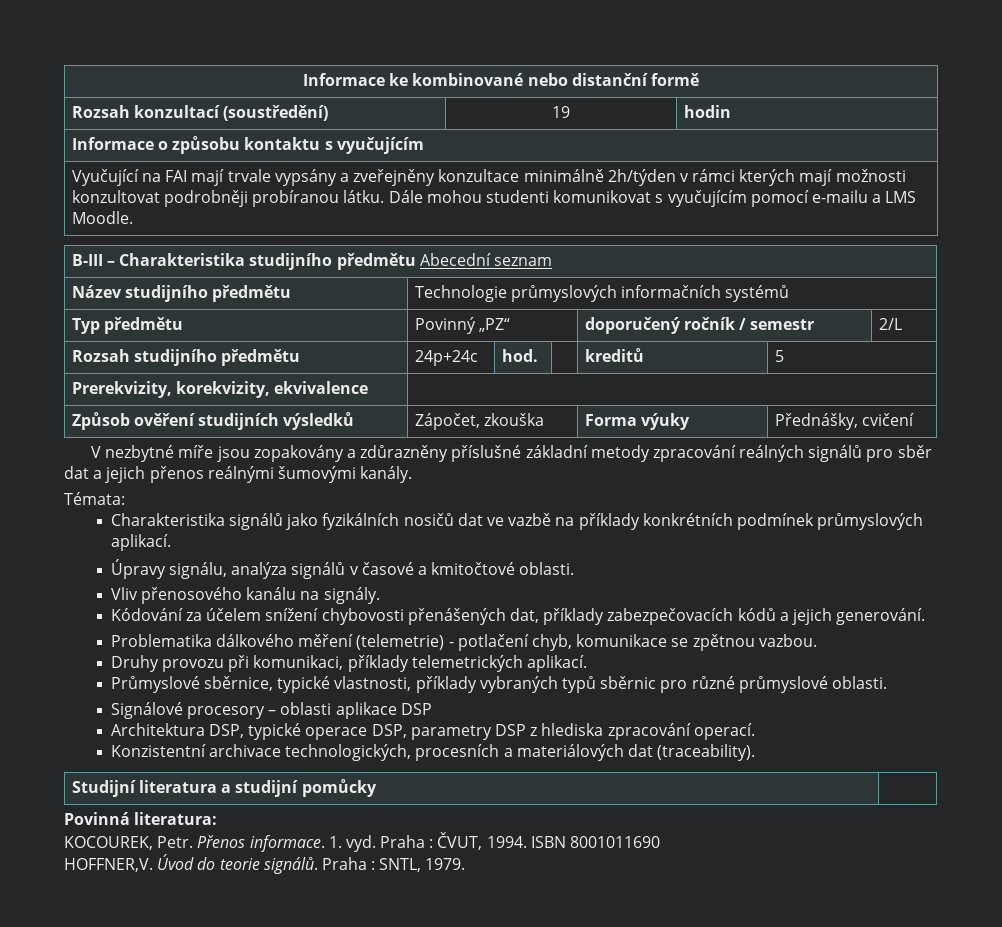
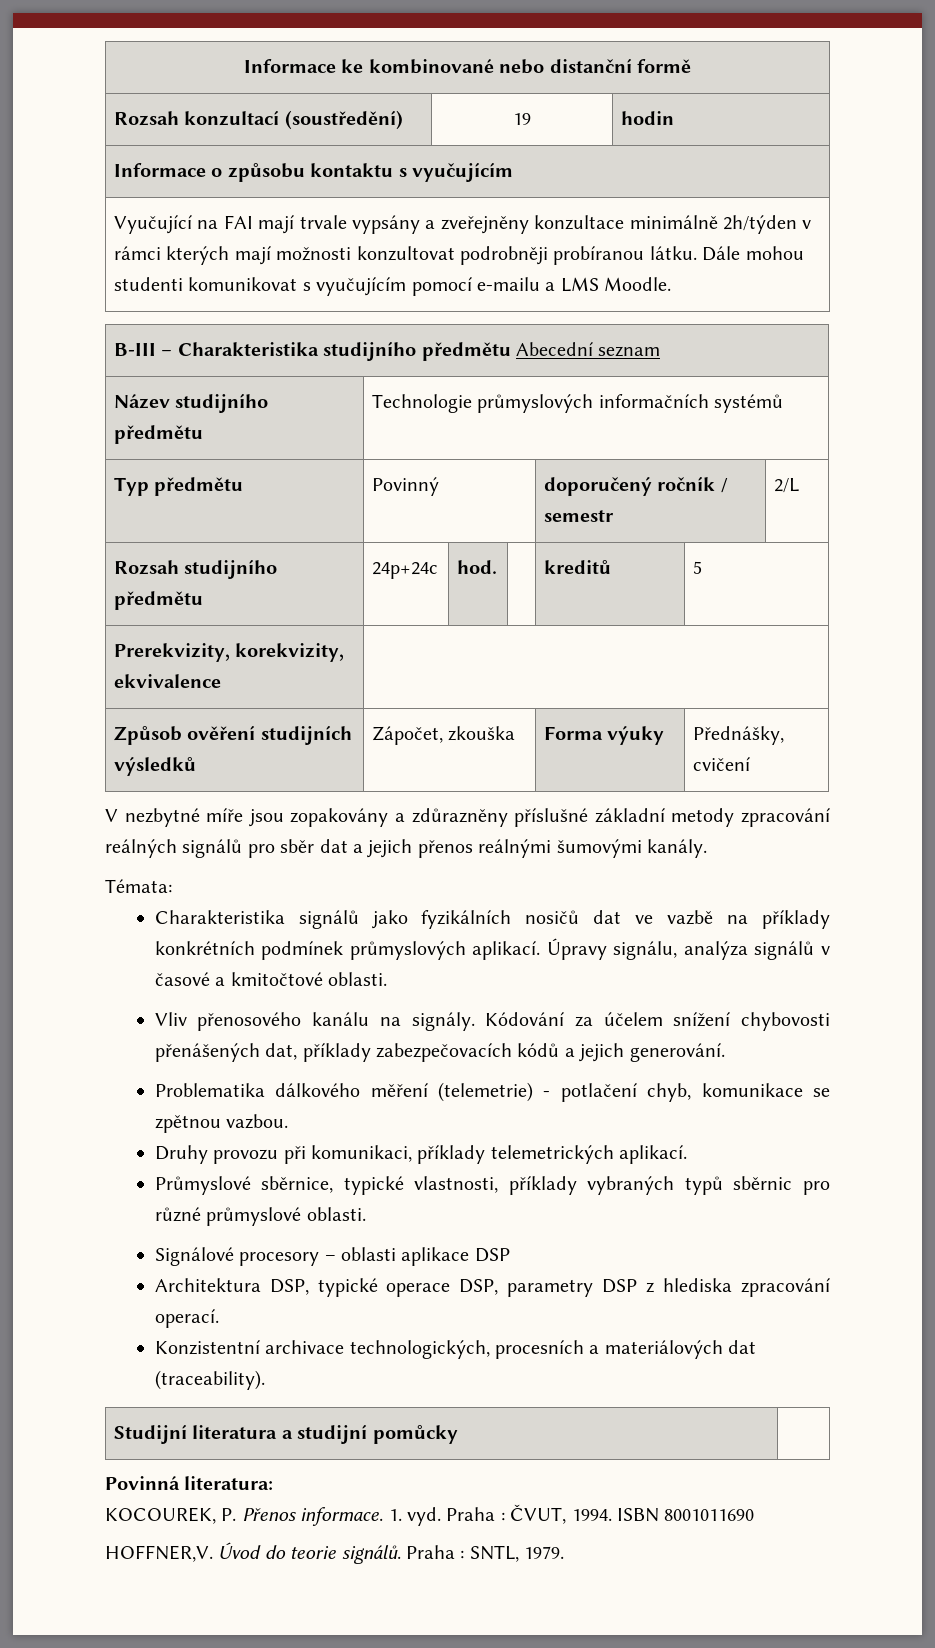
- Typ předmětu | Povinný „PZ“ | doporučený ročník / semestr | 2/L
+ Typ předmětu | Povinný | doporučený ročník / semestr | 2/L
- Charakteristika signálů jako fyzikálních nosičů dat ve vazbě na příklady konkrétních podmínek průmyslových aplikací.
- Úpravy signálu, analýza signálů v časové a kmitočtové oblasti.
+ Charakteristika signálů jako fyzikálních nosičů dat ve vazbě na příklady konkrétních podmínek průmyslových aplikací. Úpravy signálu, analýza signálů v časové a kmitočtové oblasti.
- Vliv přenosového kanálu na signály.
- Kódování za účelem snížení chybovosti přenášených dat, příklady zabezpečovacích kódů a jejich generování.
+ Vliv přenosového kanálu na signály. Kódování za účelem snížení chybovosti přenášených dat, příklady zabezpečovacích kódů a jejich generování.
- KOCOUREK, Petr. Přenos informace.
+ KOCOUREK, P. Přenos informace.

